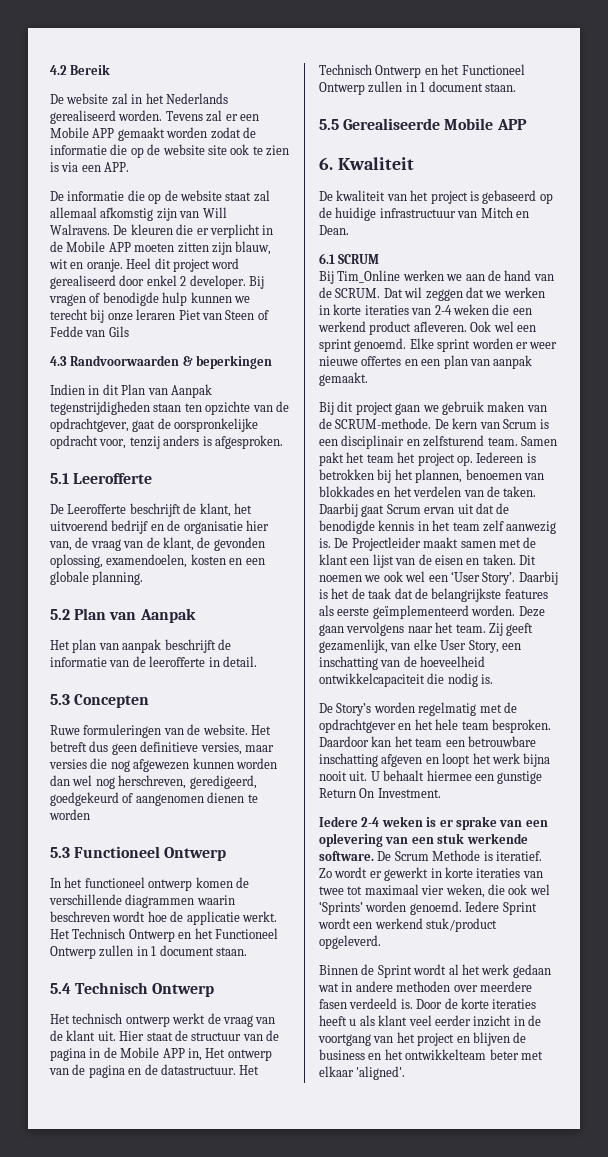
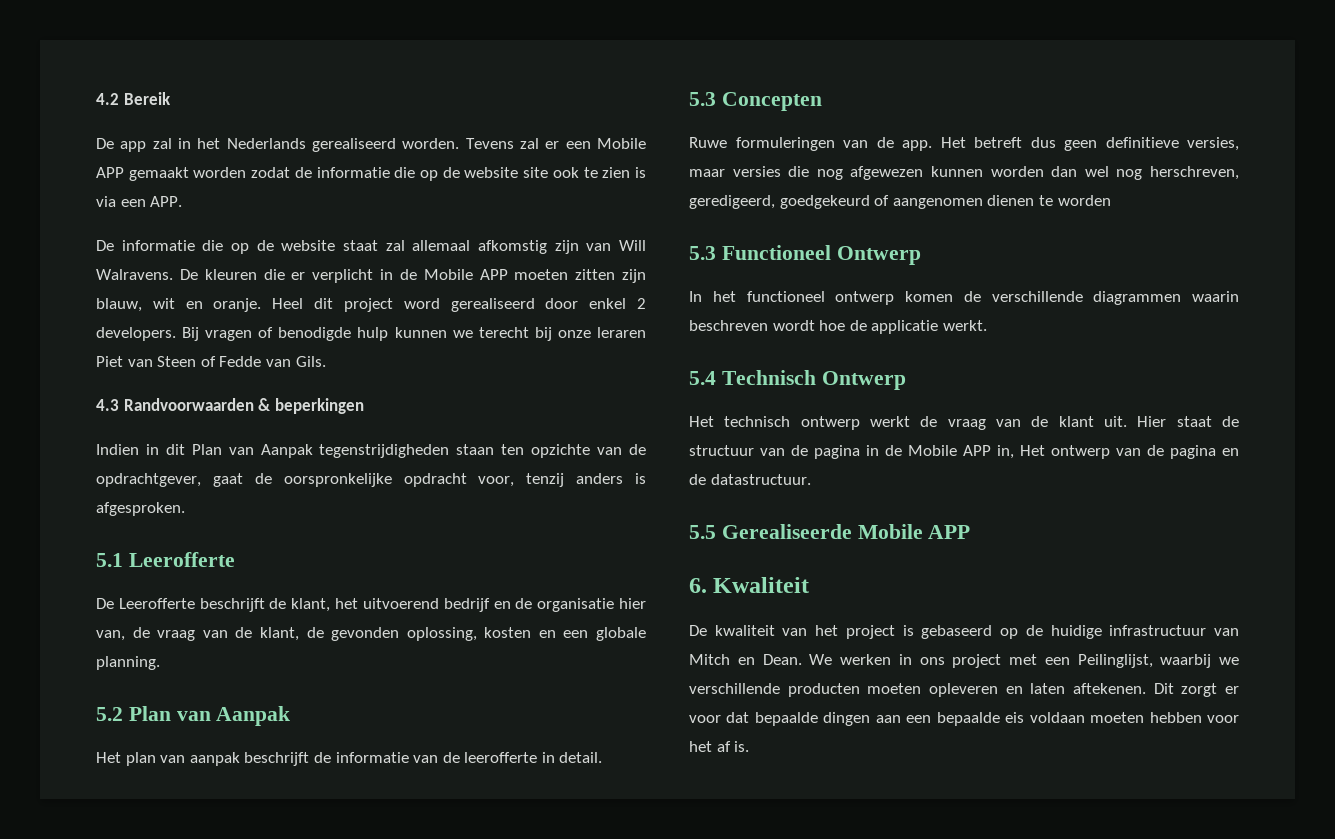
- De website zal in het Nederlands gerealiseerd worden.
+ De app zal in het Nederlands gerealiseerd worden.
- Heel dit project word gerealiseerd door enkel 2 developer.
+ Heel dit project word gerealiseerd door enkel 2 developers.
- Bij vragen of benodigde hulp kunnen we terecht bij onze leraren Piet van Steen of Fedde van Gils
+ Bij vragen of benodigde hulp kunnen we terecht bij onze leraren Piet van Steen of Fedde van Gils.
- De Leerofferte beschrijft de klant, het uitvoerend bedrijf en de organisatie hier van, de vraag van de klant, de gevonden oplossing, examendoelen, kosten en een globale planning.
+ De Leerofferte beschrijft de klant, het uitvoerend bedrijf en de organisatie hier van, de vraag van de klant, de gevonden oplossing, kosten en een globale planning.
- Ruwe formuleringen van de website.
+ Ruwe formuleringen van de app.
- In het functioneel ontwerp komen de verschillende diagrammen waarin beschreven wordt hoe de applicatie werkt. Het Technisch Ontwerp en het Functioneel Ontwerp zullen in 1 document staan.
+ In het functioneel ontwerp komen de verschillende diagrammen waarin beschreven wordt hoe de applicatie werkt.
- Hier staat de structuur van de pagina in de Mobile APP in, Het ontwerp van de pagina en de datastructuur. Het Technisch Ontwerp en het Functioneel Ontwerp zullen in 1 document staan.
+ Hier staat de structuur van de pagina in de Mobile APP in, Het ontwerp van de pagina en de datastructuur.
- De kwaliteit van het project is gebaseerd op de huidige infrastructuur van Mitch en Dean.
- 6.1 SCRUM
- Bij Tim_Online werken we aan de hand van de SCRUM. Dat wil zeggen dat we werken in korte iteraties van 2-4 weken die een werkend product afleveren. Ook wel een sprint genoemd. Elke sprint worden er weer nieuwe offertes en een plan van aanpak gemaakt.
- Bij dit project gaan we gebruik maken van de SCRUM-methode. De kern van Scrum is een disciplinair en zelfsturend team. Samen pakt het team het project op. Iedereen is betrokken bij het plannen, benoemen van blokkades en het verdelen van de taken. Daarbij gaat Scrum ervan uit dat de benodigde kennis in het team zelf aanwezig is. De Projectleider maakt samen met de klant een lijst van de eisen en taken. Dit noemen we ook wel een ‘User Story’. Daarbij is het de taak dat de belangrijkste features als eerste geïmplementeerd worden. Deze gaan vervolgens naar het team. Zij geeft gezamenlijk, van elke User Story, een inschatting van de hoeveelheid ontwikkelcapaciteit die nodig is.
- De Story’s worden regelmatig met de opdrachtgever en het hele team besproken. Daardoor kan het team een betrouwbare inschatting afgeven en loopt het werk bijna nooit uit. U behaalt hiermee een gunstige Return On Investment.
- Iedere 2-4 weken is er sprake van een oplevering van een stuk werkende software. De Scrum Methode is iteratief. Zo wordt er gewerkt in korte iteraties van twee tot maximaal vier weken, die ook wel ‘Sprints’ worden genoemd. Iedere Sprint wordt een werkend stuk/product opgeleverd.
- Binnen de Sprint wordt al het werk gedaan wat in andere methoden over meerdere fasen verdeeld is. Door de korte iteraties heeft u als klant veel eerder inzicht in de voortgang van het project en blijven de business en het ontwikkelteam beter met elkaar 'aligned'.
+ De kwaliteit van het project is gebaseerd op de huidige infrastructuur van Mitch en Dean. We werken in ons project met een Peilinglijst, waarbij we verschillende producten moeten opleveren en laten aftekenen. Dit zorgt er voor dat bepaalde dingen aan een bepaalde eis voldaan moeten hebben voor het af is.

